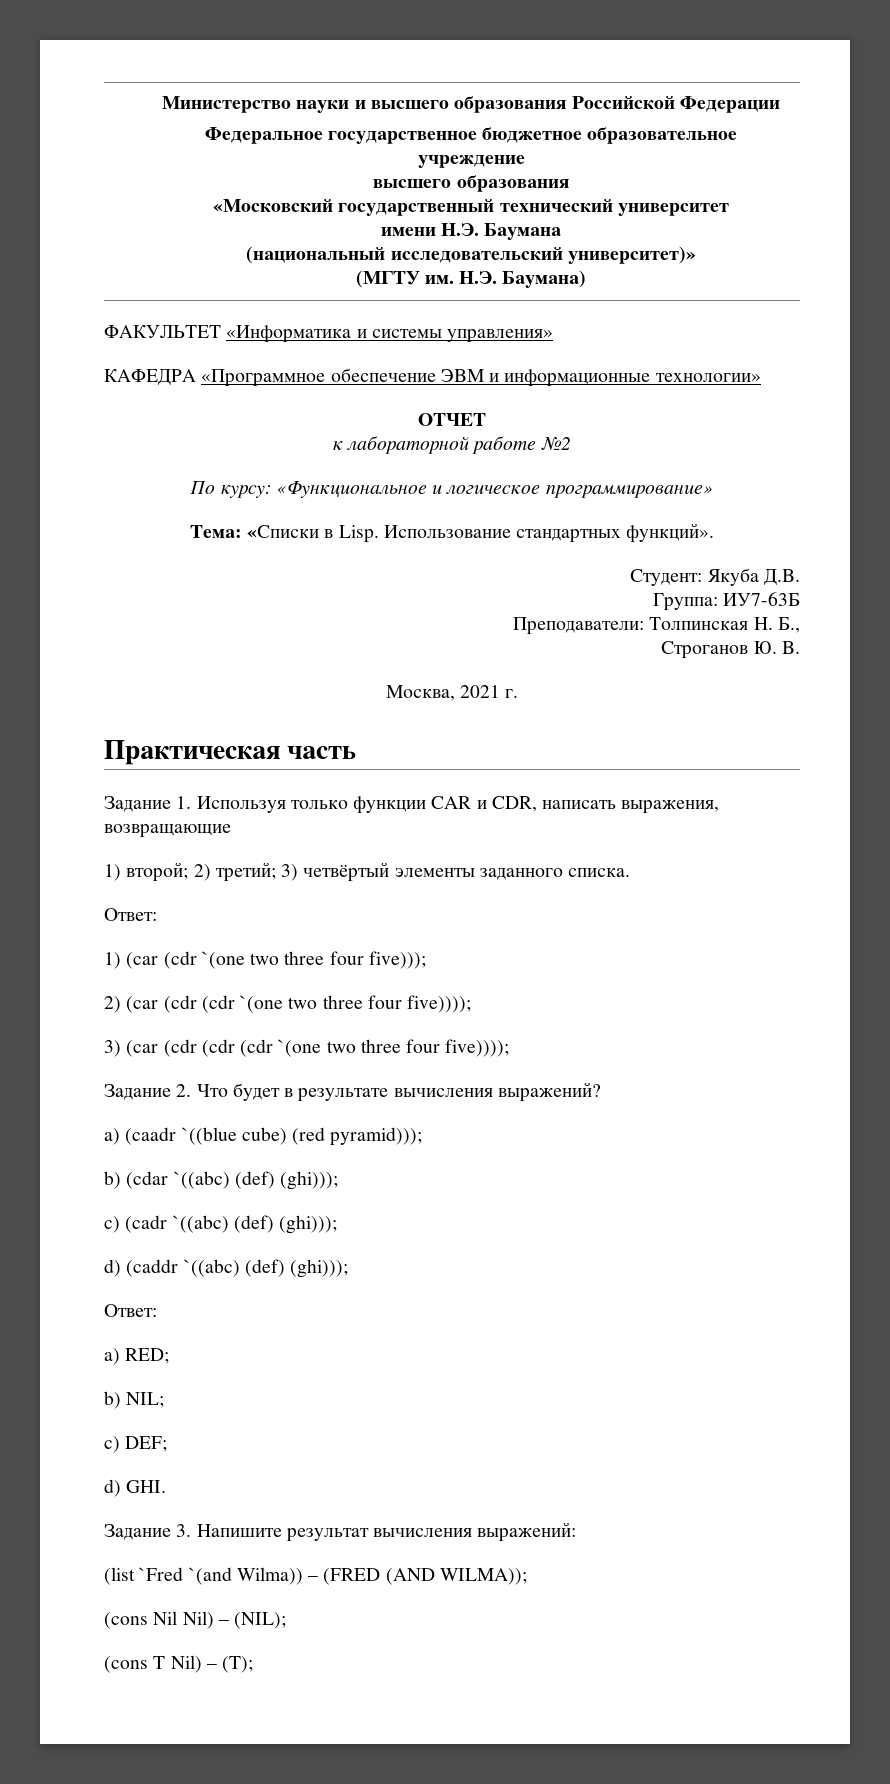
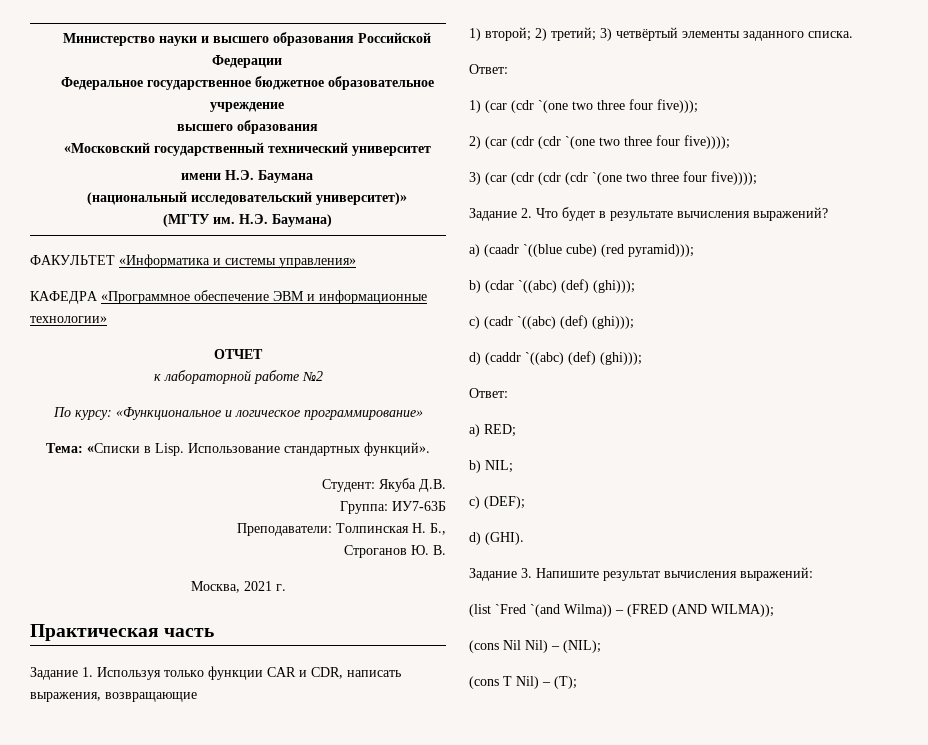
- c) DEF;
- d) GHI.
+ c) (DEF);
+ d) (GHI).

